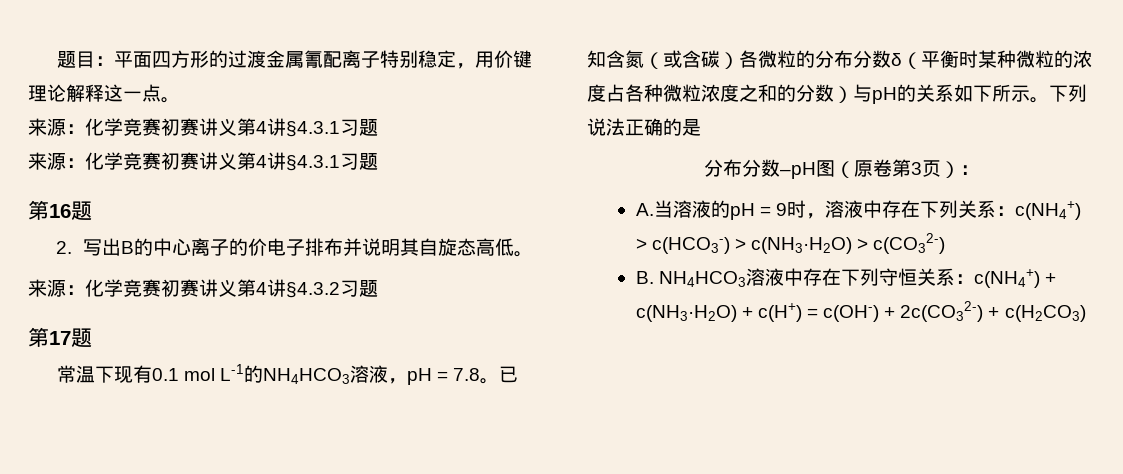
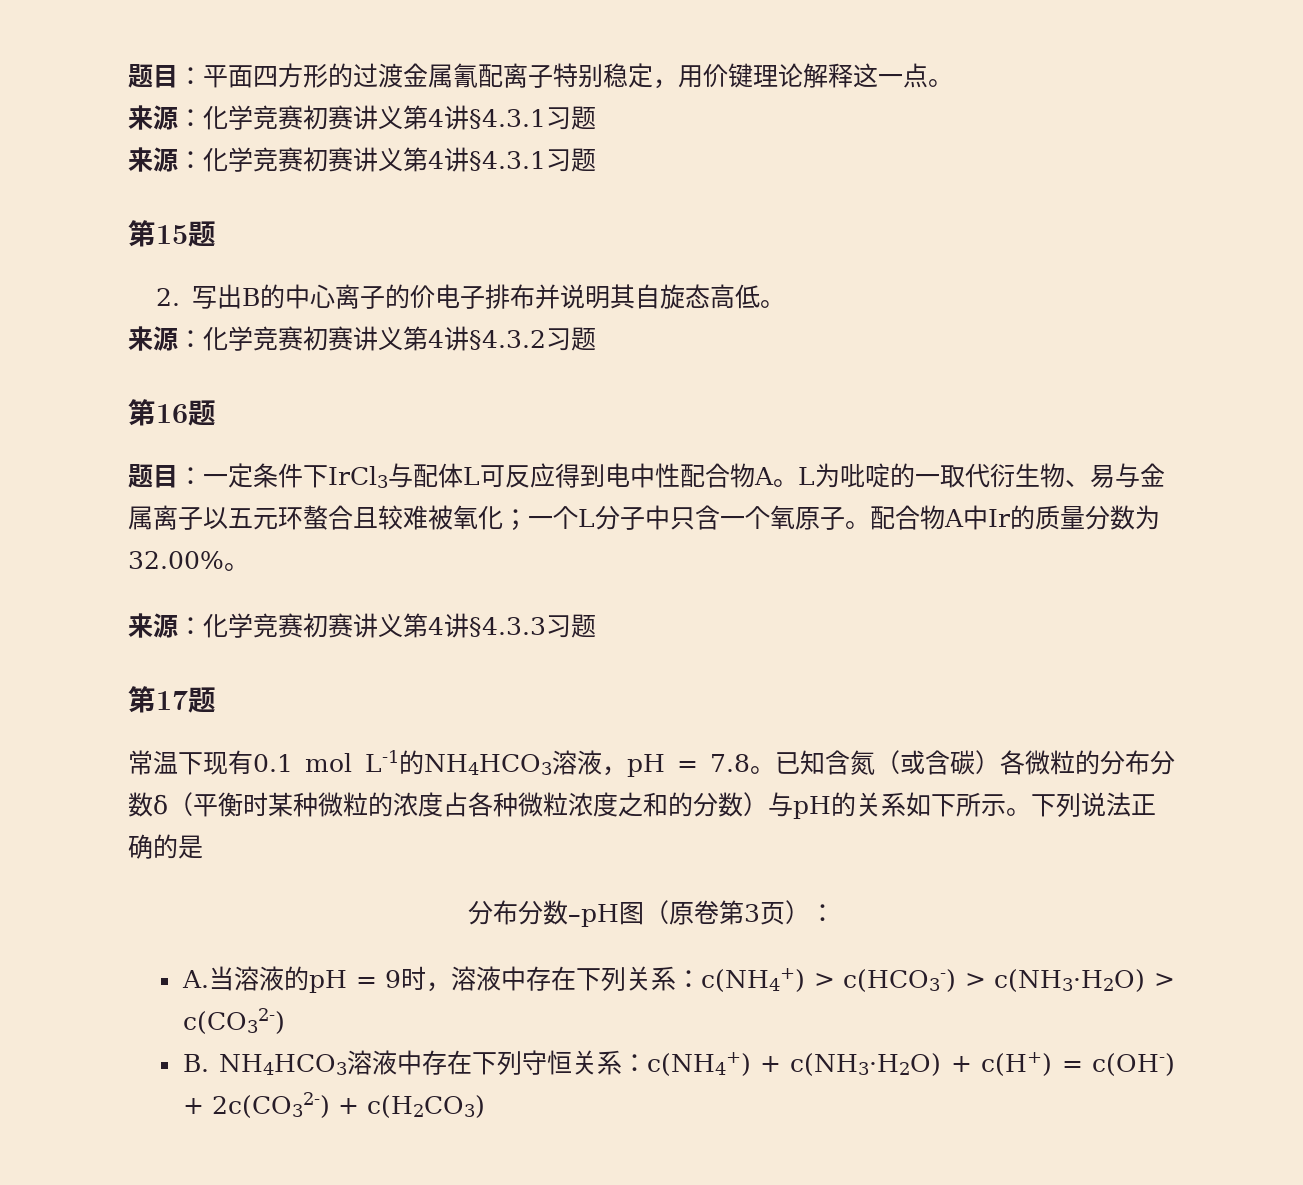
- 第16题
+ 第15题
+ 第16题
+ 题目：一定条件下IrCl3与配体L可反应得到电中性配合物A。L为吡啶的一取代衍生物、易与金属离子以五元环螯合且较难被氧化；一个L分子中只含一个氧原子。配合物A中Ir的质量分数为32.00%。
+ 来源：化学竞赛初赛讲义第4讲§4.3.3习题

